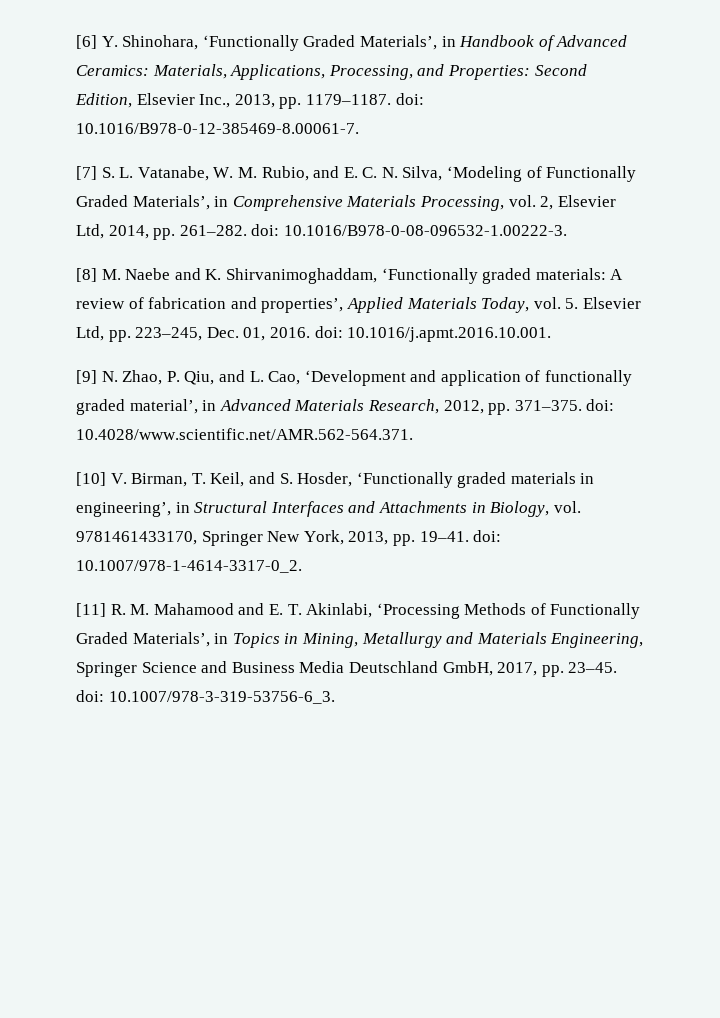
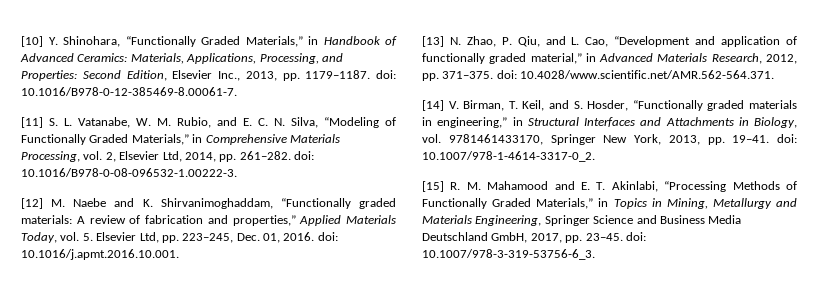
- [6] Y. Shinohara, ‘Functionally Graded Materials’, in Handbook of Advanced Ceramics: Materials, Applications, Processing, and Properties: Second Edition, Elsevier Inc., 2013, pp. 1179–1187. doi: 10.1016/B978-0-12-385469-8.00061-7.
+ [10] Y. Shinohara, “Functionally Graded Materials,” in Handbook of Advanced Ceramics: Materials, Applications, Processing, and Properties: Second Edition, Elsevier Inc., 2013, pp. 1179–1187. doi: 10.1016/B978-0-12-385469-8.00061-7.
- [7] S. L. Vatanabe, W. M. Rubio, and E. C. N. Silva, ‘Modeling of Functionally Graded Materials’, in Comprehensive Materials Processing, vol. 2, Elsevier Ltd, 2014, pp. 261–282. doi: 10.1016/B978-0-08-096532-1.00222-3.
+ [11] S. L. Vatanabe, W. M. Rubio, and E. C. N. Silva, “Modeling of Functionally Graded Materials,” in Comprehensive Materials Processing, vol. 2, Elsevier Ltd, 2014, pp. 261–282. doi: 10.1016/B978-0-08-096532-1.00222-3.
- [8] M. Naebe and K. Shirvanimoghaddam, ‘Functionally graded materials: A review of fabrication and properties’, Applied Materials Today, vol. 5. Elsevier Ltd, pp. 223–245, Dec. 01, 2016. doi: 10.1016/j.apmt.2016.10.001.
+ [12] M. Naebe and K. Shirvanimoghaddam, “Functionally graded materials: A review of fabrication and properties,” Applied Materials Today, vol. 5. Elsevier Ltd, pp. 223–245, Dec. 01, 2016. doi: 10.1016/j.apmt.2016.10.001.
- [9] N. Zhao, P. Qiu, and L. Cao, ‘Development and application of functionally graded material’, in Advanced Materials Research, 2012, pp. 371–375. doi: 10.4028/www.scientific.net/AMR.562-564.371.
+ [13] N. Zhao, P. Qiu, and L. Cao, “Development and application of functionally graded material,” in Advanced Materials Research, 2012, pp. 371–375. doi: 10.4028/www.scientific.net/AMR.562-564.371.
- [10] V. Birman, T. Keil, and S. Hosder, ‘Functionally graded materials in engineering’, in Structural Interfaces and Attachments in Biology, vol. 9781461433170, Springer New York, 2013, pp. 19–41. doi: 10.1007/978-1-4614-3317-0_2.
+ [14] V. Birman, T. Keil, and S. Hosder, “Functionally graded materials in engineering,” in Structural Interfaces and Attachments in Biology, vol. 9781461433170, Springer New York, 2013, pp. 19–41. doi: 10.1007/978-1-4614-3317-0_2.
- [11] R. M. Mahamood and E. T. Akinlabi, ‘Processing Methods of Functionally Graded Materials’, in Topics in Mining, Metallurgy and Materials Engineering, Springer Science and Business Media Deutschland GmbH, 2017, pp. 23–45. doi: 10.1007/978-3-319-53756-6_3.
+ [15] R. M. Mahamood and E. T. Akinlabi, “Processing Methods of Functionally Graded Materials,” in Topics in Mining, Metallurgy and Materials Engineering, Springer Science and Business Media Deutschland GmbH, 2017, pp. 23–45. doi: 10.1007/978-3-319-53756-6_3.

